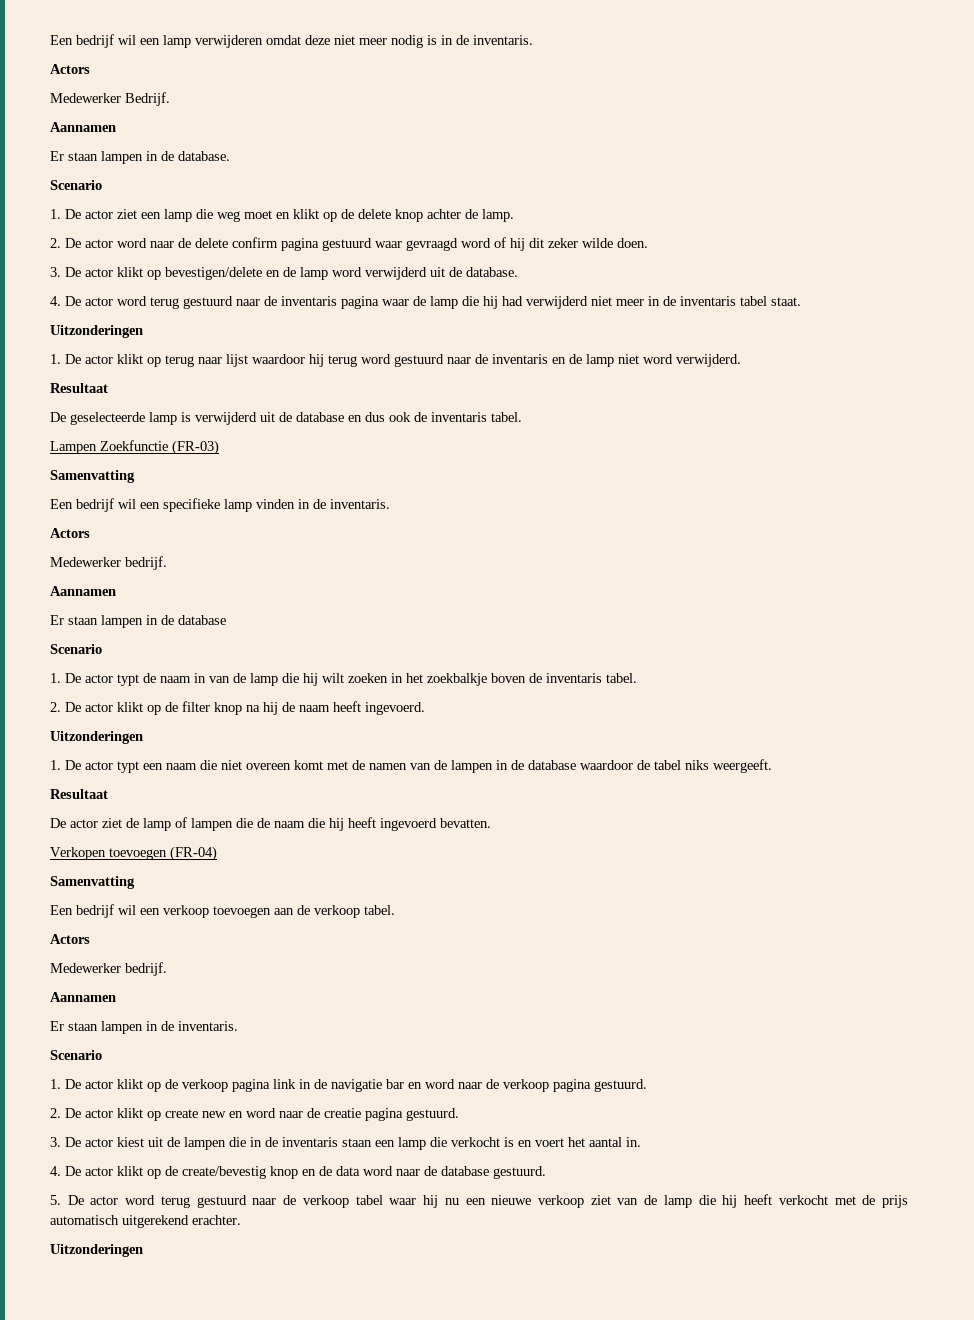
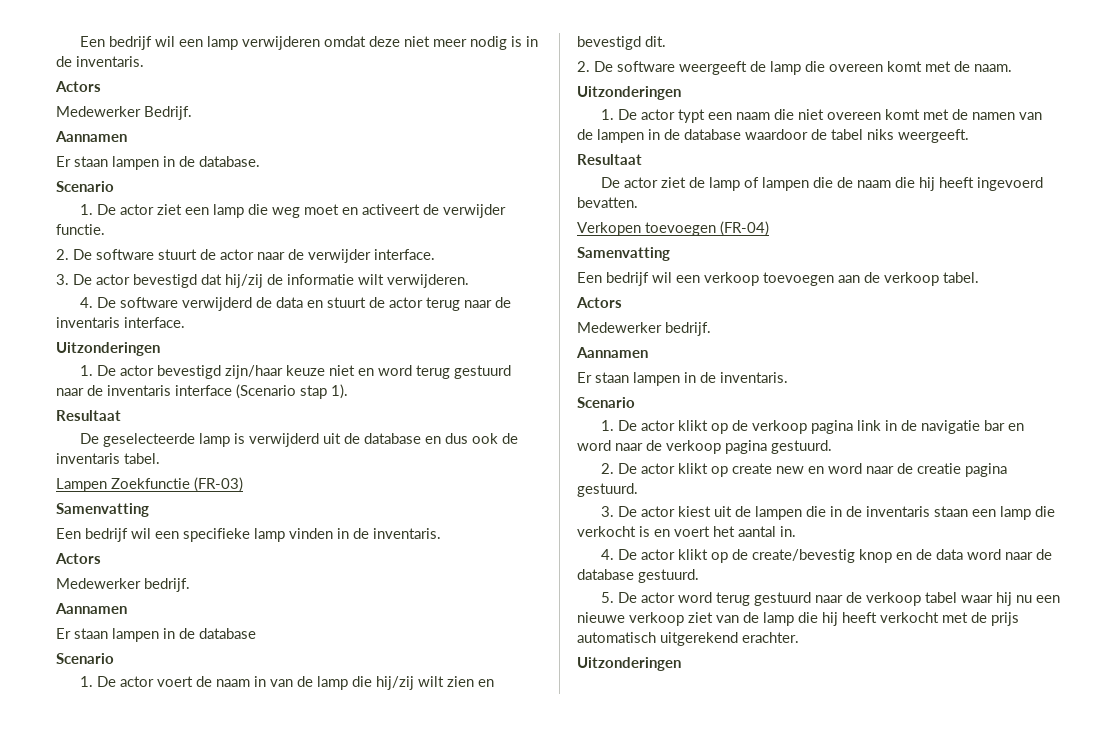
- 1. De actor ziet een lamp die weg moet en klikt op de delete knop achter de lamp.
- 2. De actor word naar de delete confirm pagina gestuurd waar gevraagd word of hij dit zeker wilde doen.
- 3. De actor klikt op bevestigen/delete en de lamp word verwijderd uit de database.
- 4. De actor word terug gestuurd naar de inventaris pagina waar de lamp die hij had verwijderd niet meer in de inventaris tabel staat.
+ 1. De actor ziet een lamp die weg moet en activeert de verwijder functie.
+ 2. De software stuurt de actor naar de verwijder interface.
+ 3. De actor bevestigd dat hij/zij de informatie wilt verwijderen.
+ 4. De software verwijderd de data en stuurt de actor terug naar de inventaris interface.
  Uitzonderingen
- 1. De actor klikt op terug naar lijst waardoor hij terug word gestuurd naar de inventaris en de lamp niet word verwijderd.
+ 1. De actor bevestigd zijn/haar keuze niet en word terug gestuurd naar de inventaris interface (Scenario stap 1).
- 1. De actor typt de naam in van de lamp die hij wilt zoeken in het zoekbalkje boven de inventaris tabel.
- 2. De actor klikt op de filter knop na hij de naam heeft ingevoerd.
+ 1. De actor voert de naam in van de lamp die hij/zij wilt zien en bevestigd dit.
+ 2. De software weergeeft de lamp die overeen komt met de naam.

